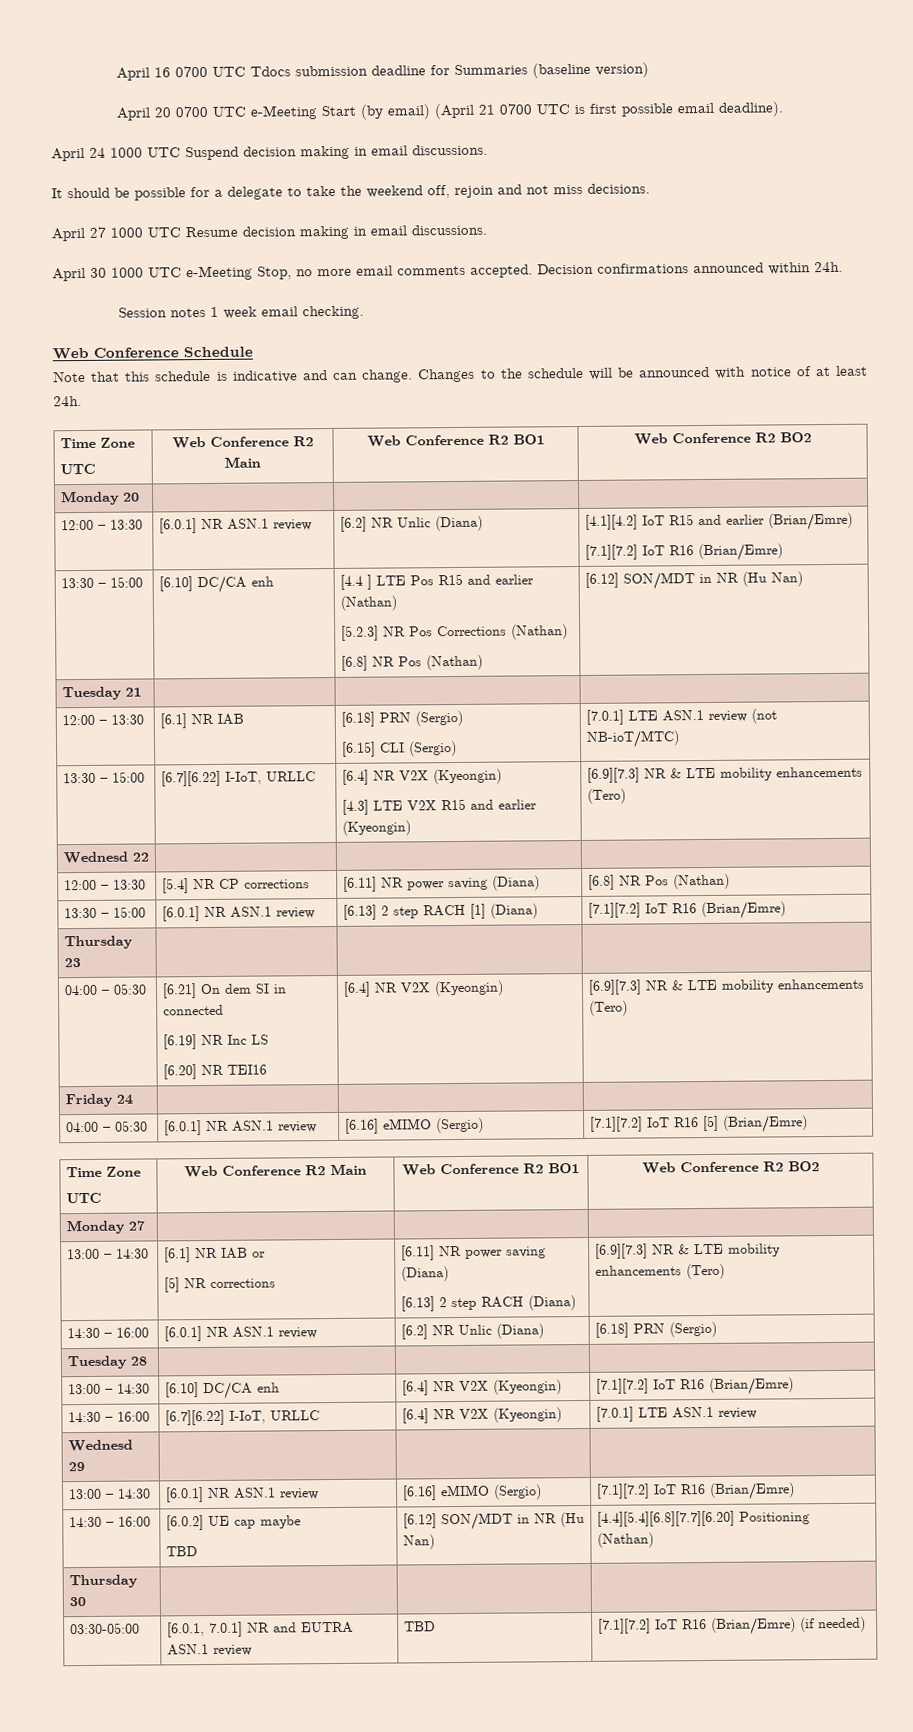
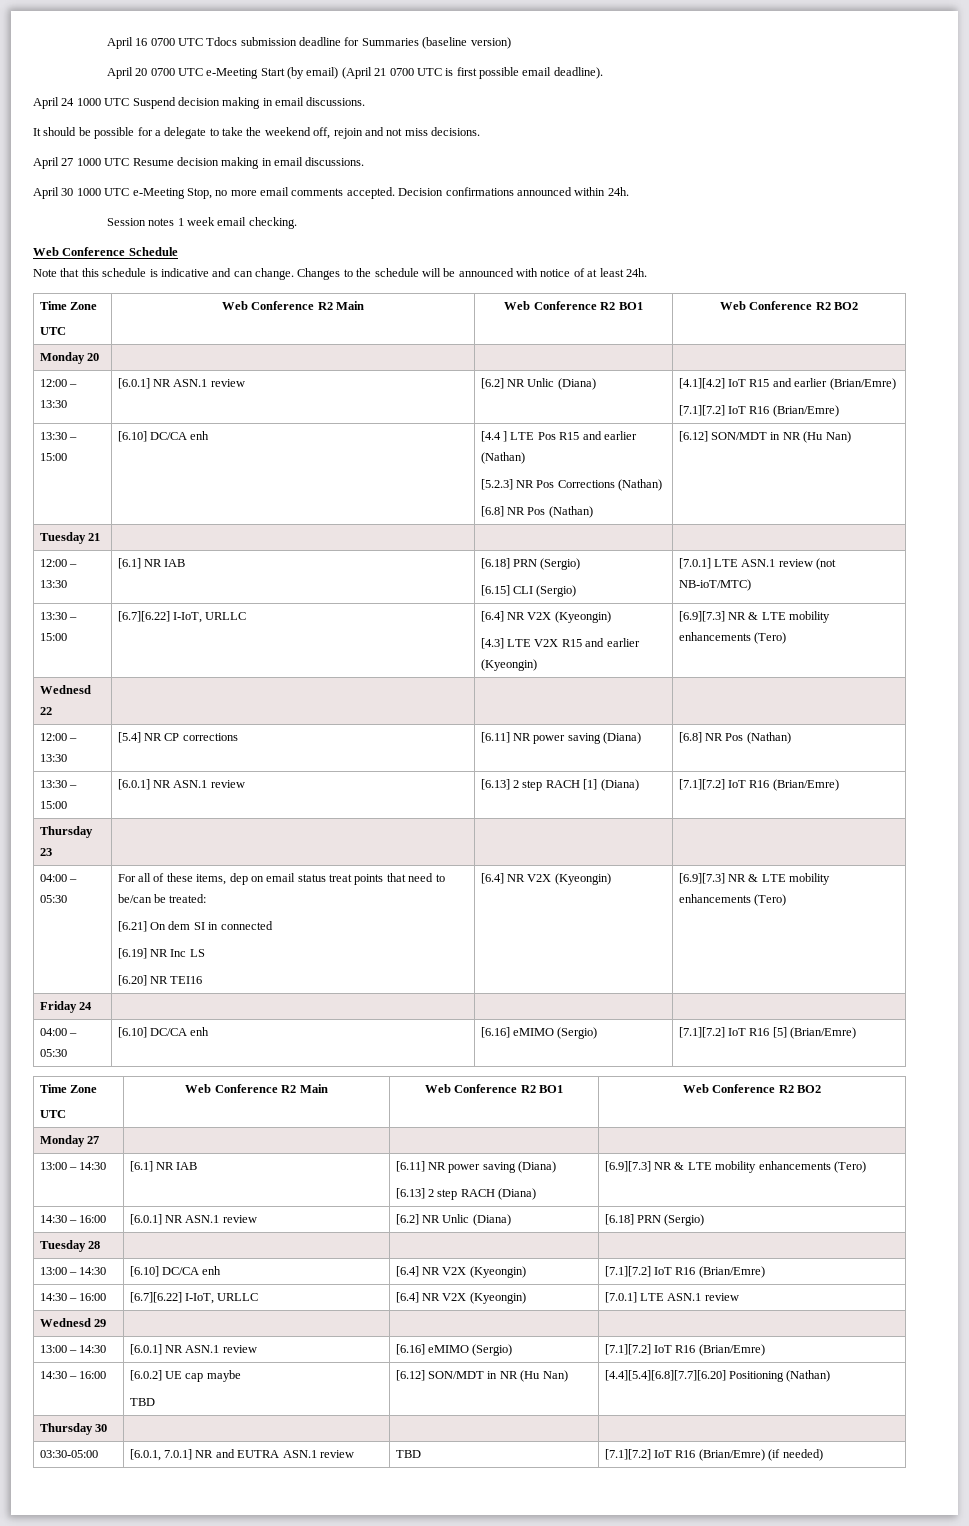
+ For all of these items, dep on email status treat points that need to be/can be treated:
- 04:00 – 05:30 | [6.0.1] NR ASN.1 review | [6.16] eMIMO (Sergio) | [7.1][7.2] IoT R16 [5] (Brian/Emre)
+ 04:00 – 05:30 | [6.10] DC/CA enh | [6.16] eMIMO (Sergio) | [7.1][7.2] IoT R16 [5] (Brian/Emre)
- 13:00 – 14:30 | [6.1] NR IAB or
- [5] NR corrections | [6.11] NR power saving (Diana)
+ 13:00 – 14:30 | [6.1] NR IAB | [6.11] NR power saving (Diana)

